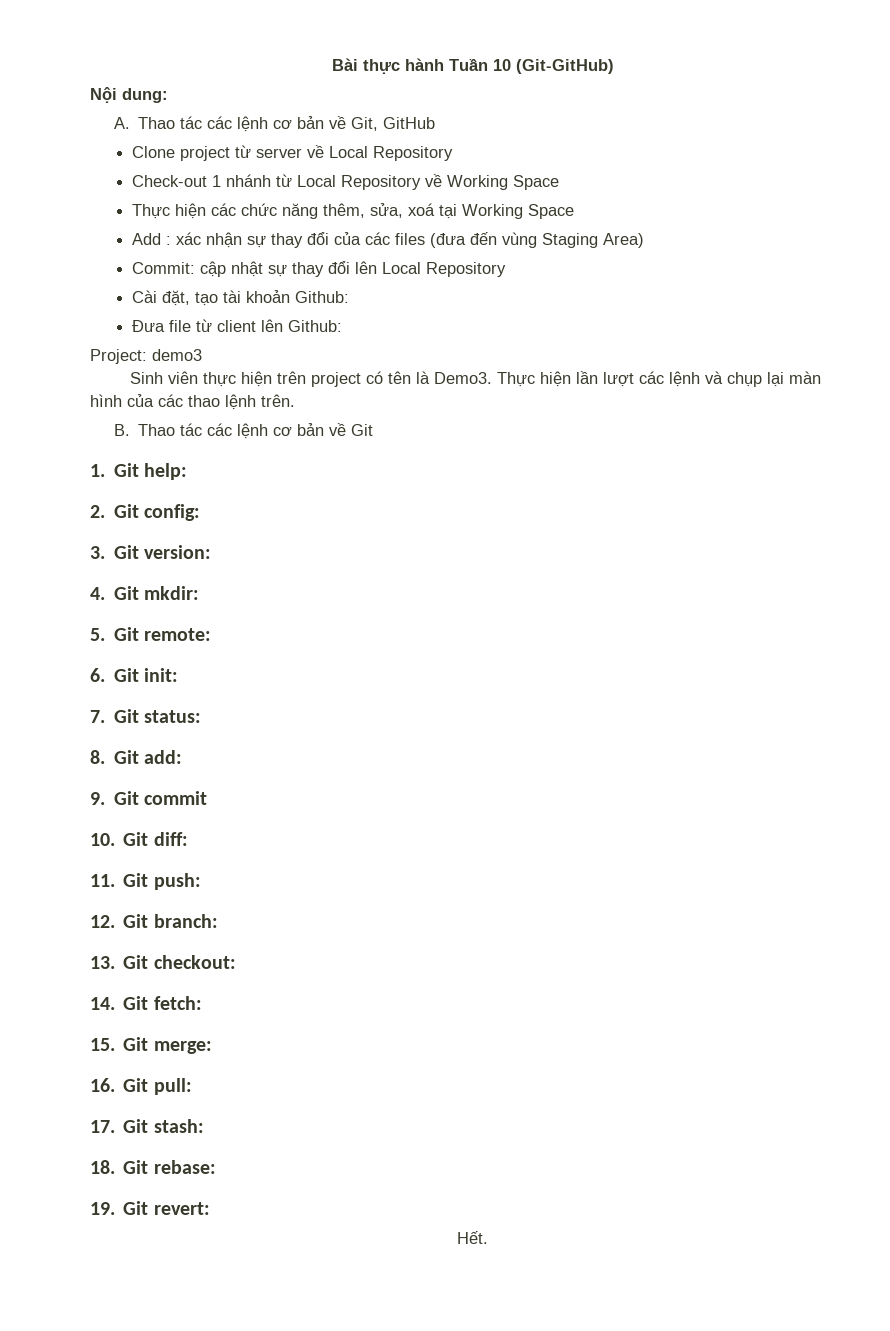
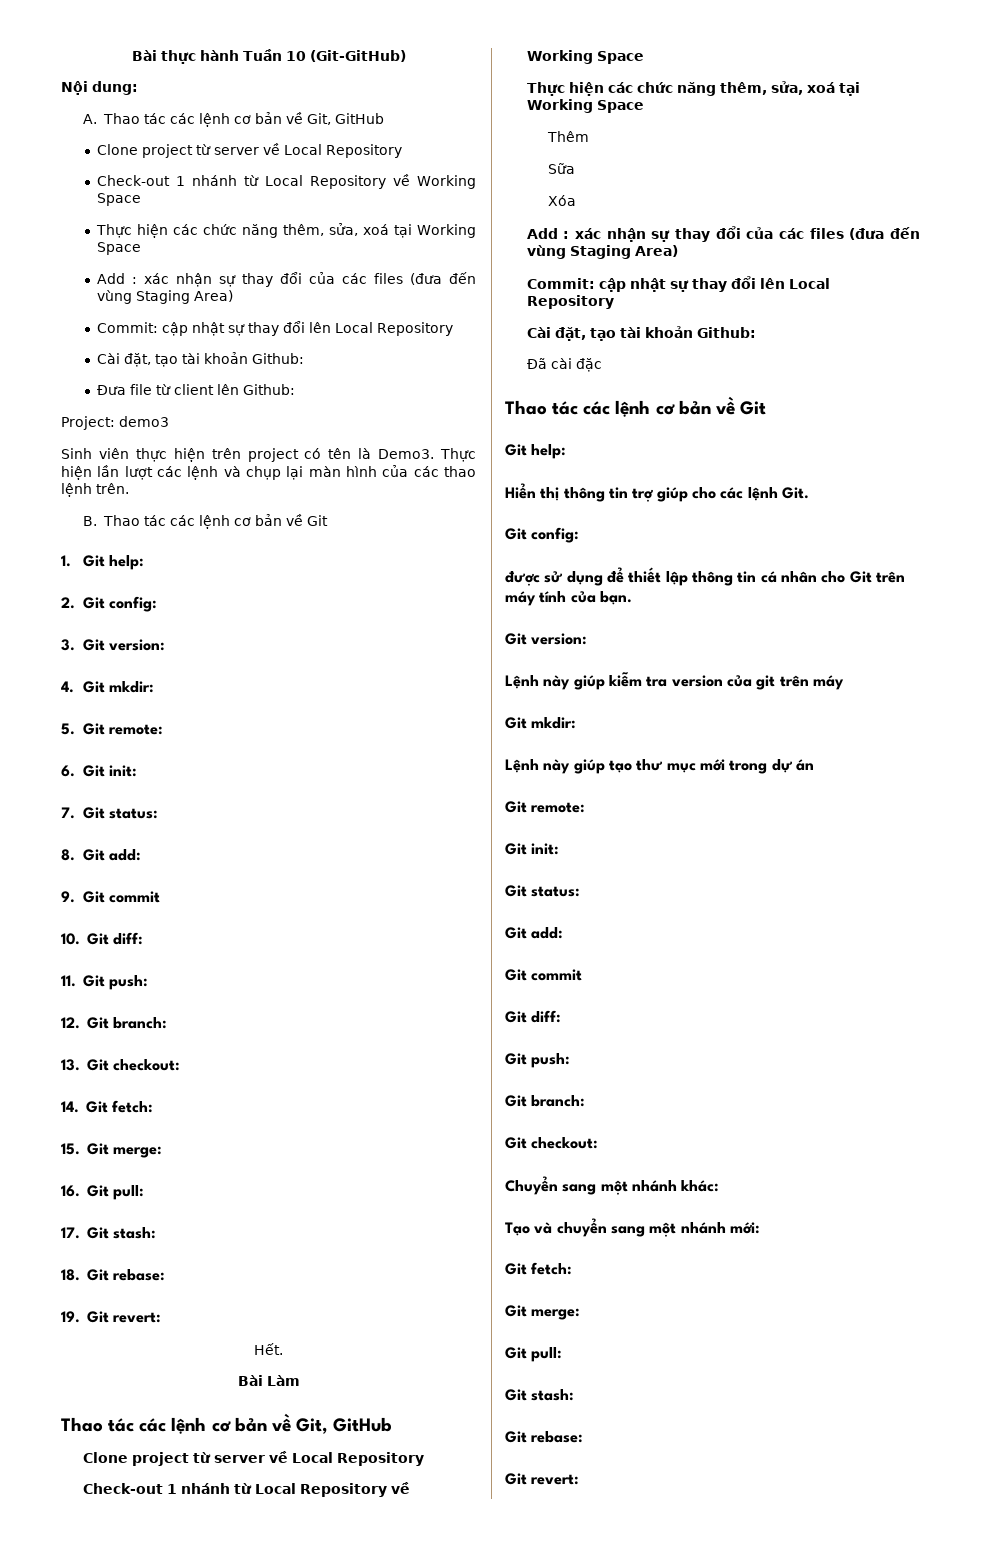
+ Bài Làm
+ Thao tác các lệnh cơ bản về Git, GitHub
+ Clone project từ server về Local Repository
+ Check-out 1 nhánh từ Local Repository về Working Space
+ Thực hiện các chức năng thêm, sửa, xoá tại Working Space
+ Thêm
+ Sữa
+ Xóa
+ Add : xác nhận sự thay đổi của các files (đưa đến vùng Staging Area)
+ Commit: cập nhật sự thay đổi lên Local Repository
+ Cài đặt, tạo tài khoản Github:
+ Đã cài đặc
+ Thao tác các lệnh cơ bản về Git
+ Git help:
+ Hiển thị thông tin trợ giúp cho các lệnh Git.
+ Git config:
+ được sử dụng để thiết lập thông tin cá nhân cho Git trên máy tính của bạn.
+ Git version:
+ Lệnh này giúp kiễm tra version của git trên máy
+ Git mkdir:
+ Lệnh này giúp tạo thư mục mới trong dự án
+ Git remote:
+ Git init:
+ Git status:
+ Git add:
+ Git commit
+ Git diff:
+ Git push:
+ Git branch:
+ Git checkout:
+ Chuyển sang một nhánh khác:
+ Tạo và chuyển sang một nhánh mới:
+ Git fetch:
+ Git merge:
+ Git pull:
+ Git stash:
+ Git rebase:
+ Git revert:

